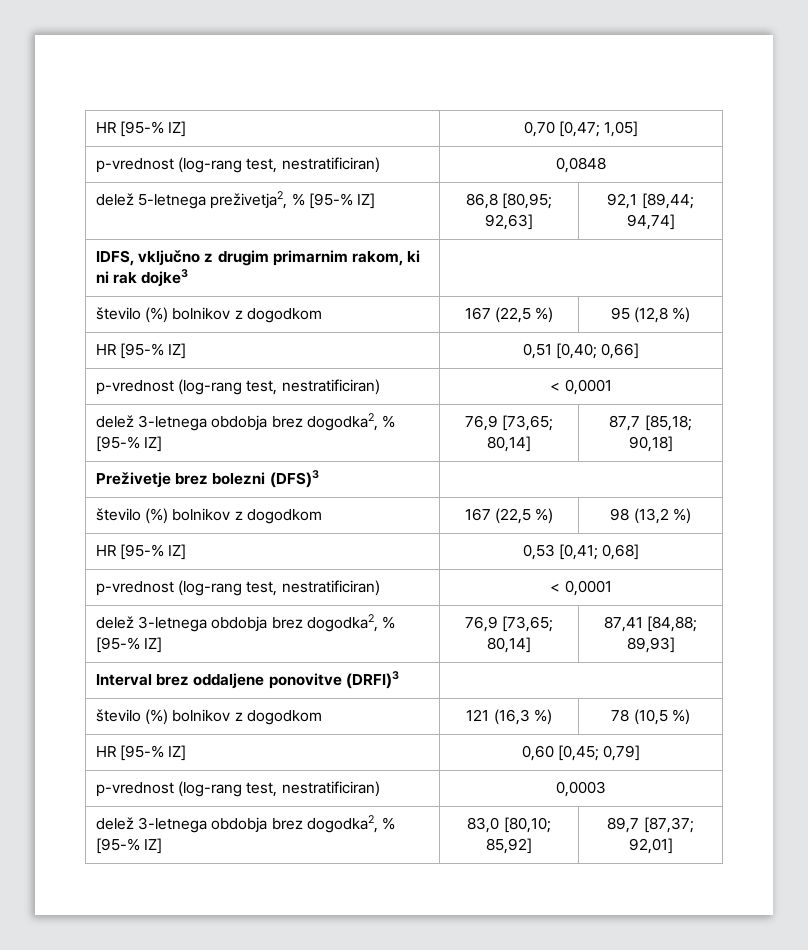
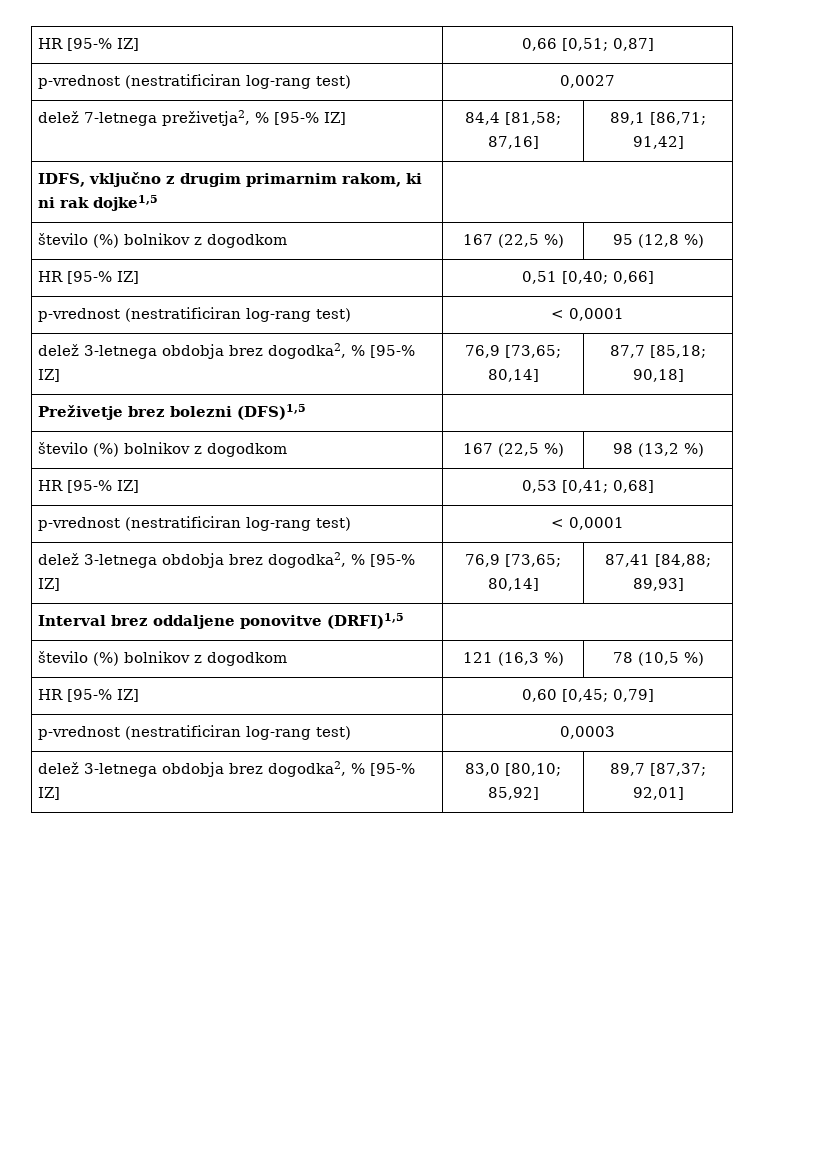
- HR [95-% IZ] | 0,70 [0,47; 1,05]
- p-vrednost (log-rang test, nestratificiran) | 0,0848
- delež 5-letnega preživetja2, % [95-% IZ] | 86,8 [80,95; 92,63] | 92,1 [89,44; 94,74]
+ HR [95-% IZ] | 0,66 [0,51; 0,87]
+ p-vrednost (nestratificiran log-rang test) | 0,0027
+ delež 7-letnega preživetja2, % [95-% IZ] | 84,4 [81,58; 87,16] | 89,1 [86,71; 91,42]
- IDFS, vključno z drugim primarnim rakom, ki ni rak dojke3 |
+ IDFS, vključno z drugim primarnim rakom, ki ni rak dojke1,5 |
  HR [95-% IZ] | 0,51 [0,40; 0,66]
- p-vrednost (log-rang test, nestratificiran) | < 0,0001
+ p-vrednost (nestratificiran log-rang test) | < 0,0001
- Preživetje brez bolezni (DFS)3 |
+ Preživetje brez bolezni (DFS)1,5 |
  HR [95-% IZ] | 0,53 [0,41; 0,68]
- p-vrednost (log-rang test, nestratificiran) | < 0,0001
+ p-vrednost (nestratificiran log-rang test) | < 0,0001
- Interval brez oddaljene ponovitve (DRFI)3 |
+ Interval brez oddaljene ponovitve (DRFI)1,5 |
- p-vrednost (log-rang test, nestratificiran) | 0,0003
+ p-vrednost (nestratificiran log-rang test) | 0,0003

